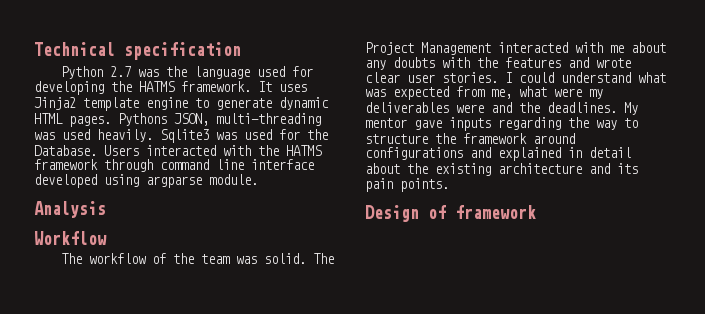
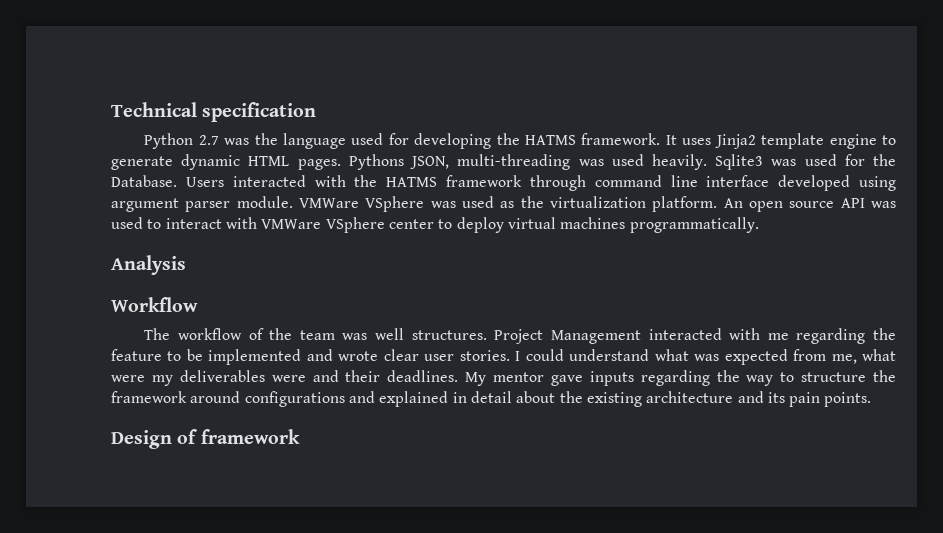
- Users interacted with the HATMS framework through command line interface developed using argparse module.
+ Users interacted with the HATMS framework through command line interface developed using argument parser module. VMWare VSphere was used as the virtualization platform. An open source API was used to interact with VMWare VSphere center to deploy virtual machines programmatically.
- The workflow of the team was solid. The Project Management interacted with me about any doubts with the features and wrote clear user stories.
+ The workflow of the team was well structures. Project Management interacted with me regarding the feature to be implemented and wrote clear user stories.
- I could understand what was expected from me, what were my deliverables were and the deadlines.
+ I could understand what was expected from me, what were my deliverables were and their deadlines.

